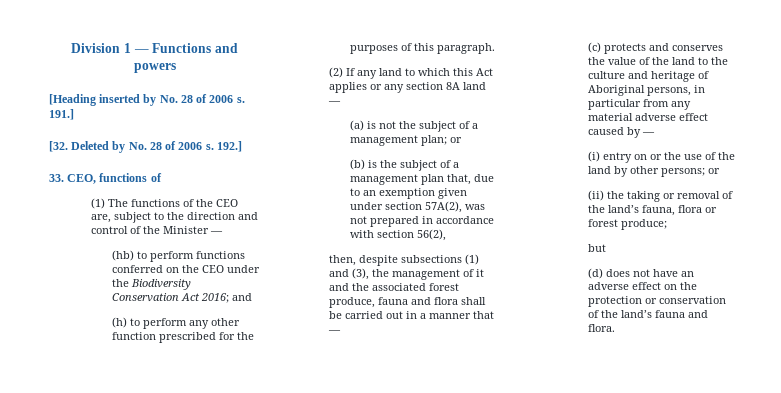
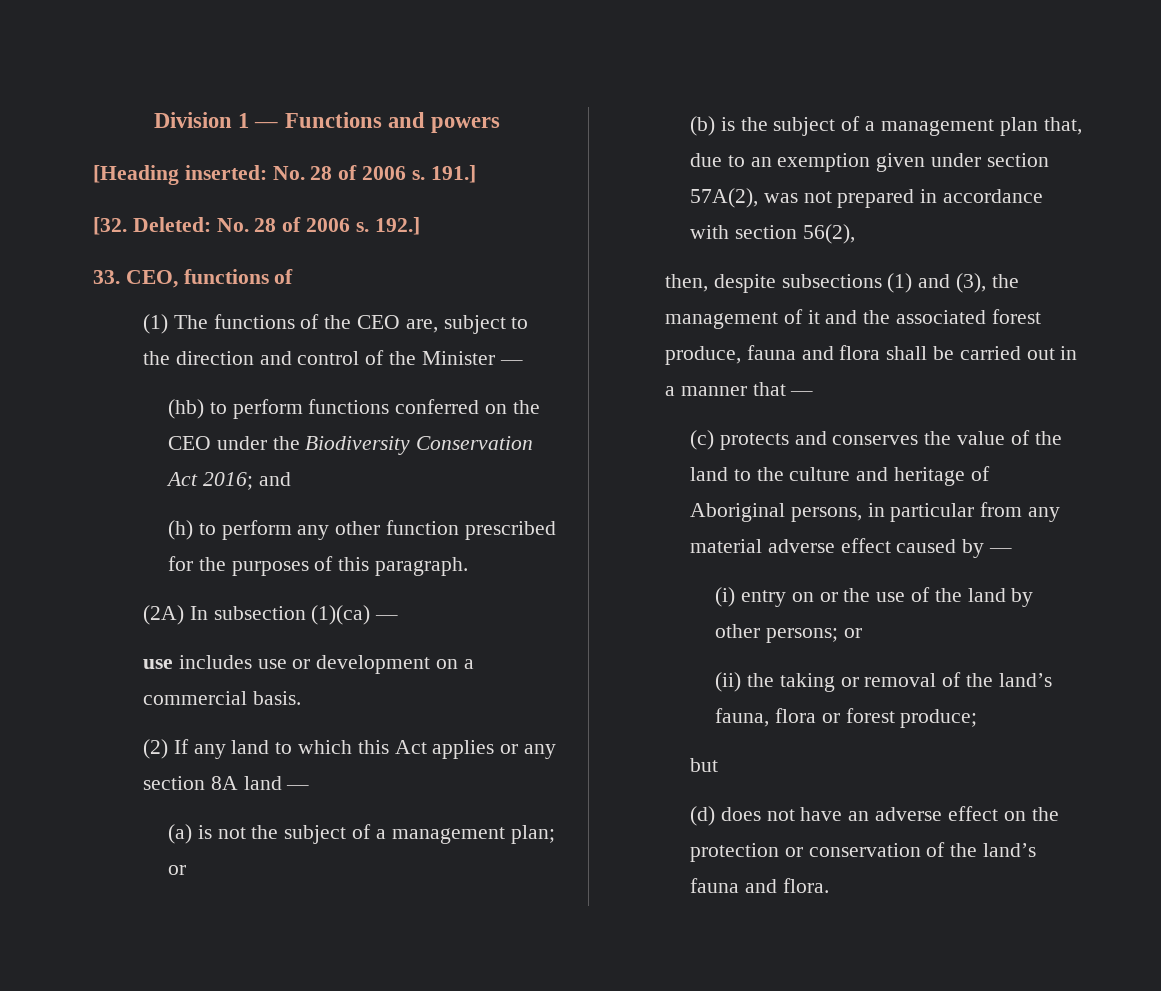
- [Heading inserted by No. 28 of 2006 s.
+ [Heading inserted: No. 28 of 2006 s.
- [32. Deleted by No. 28 of 2006 s.
+ [32. Deleted: No. 28 of 2006 s.
+ (2A) In subsection (1)(ca) —
+ use includes use or development on a commercial basis.

